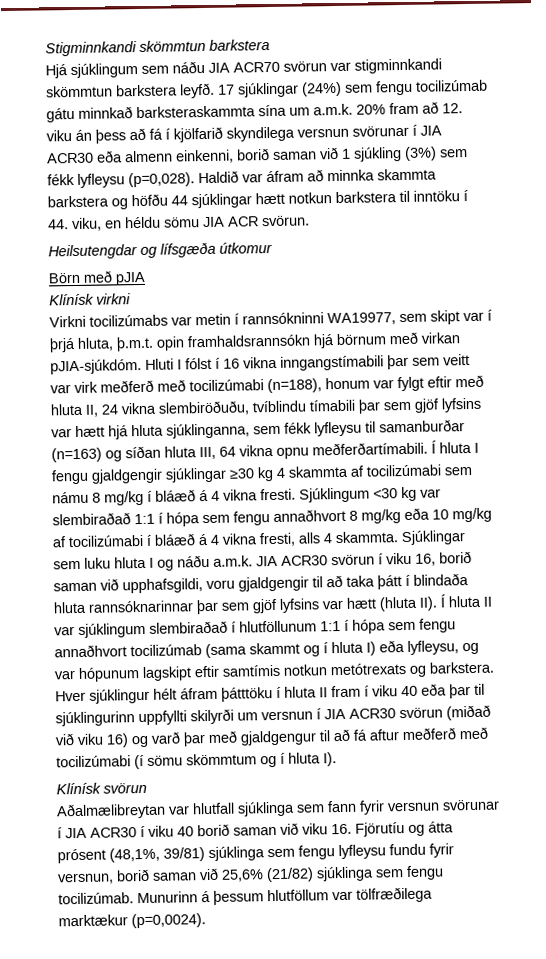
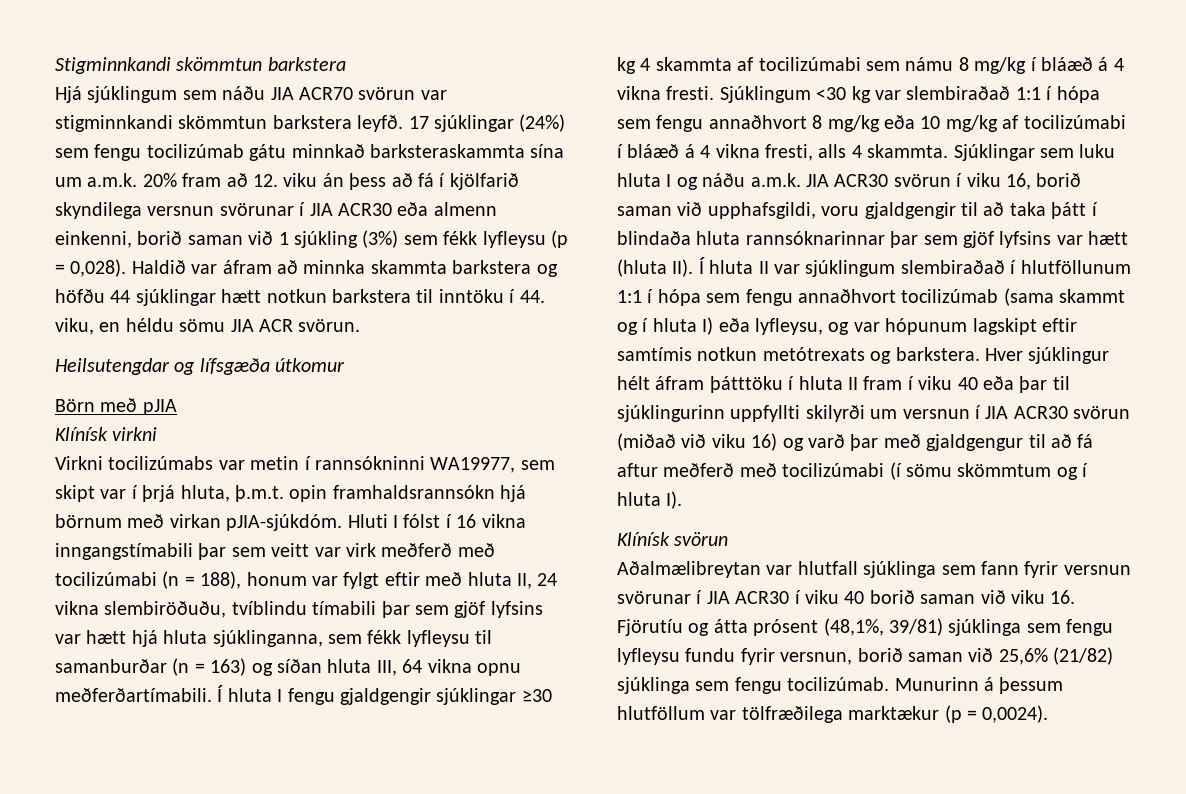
- 17 sjúklingar (24%) sem fengu tocilizúmab gátu minnkað barksteraskammta sína um a.m.k. 20% fram að 12. viku án þess að fá í kjölfarið skyndilega versnun svörunar í JIA ACR30 eða almenn einkenni, borið saman við 1 sjúkling (3%) sem fékk lyfleysu (p=0,028).
+ 17 sjúklingar (24%) sem fengu tocilizúmab gátu minnkað barksteraskammta sína um a.m.k. 20% fram að 12. viku án þess að fá í kjölfarið skyndilega versnun svörunar í JIA ACR30 eða almenn einkenni, borið saman við 1 sjúkling (3%) sem fékk lyfleysu (p = 0,028).
- Hluti I fólst í 16 vikna inngangstímabili þar sem veitt var virk meðferð með tocilizúmabi (n=188), honum var fylgt eftir með hluta II, 24 vikna slembiröðuðu, tvíblindu tímabili þar sem gjöf lyfsins var hætt hjá hluta sjúklinganna, sem fékk lyfleysu til samanburðar (n=163) og síðan hluta III, 64 vikna opnu meðferðartímabili.
+ Hluti I fólst í 16 vikna inngangstímabili þar sem veitt var virk meðferð með tocilizúmabi (n = 188), honum var fylgt eftir með hluta II, 24 vikna slembiröðuðu, tvíblindu tímabili þar sem gjöf lyfsins var hætt hjá hluta sjúklinganna, sem fékk lyfleysu til samanburðar (n = 163) og síðan hluta III, 64 vikna opnu meðferðartímabili.
- Munurinn á þessum hlutföllum var tölfræðilega marktækur (p=0,0024).
+ Munurinn á þessum hlutföllum var tölfræðilega marktækur (p = 0,0024).

